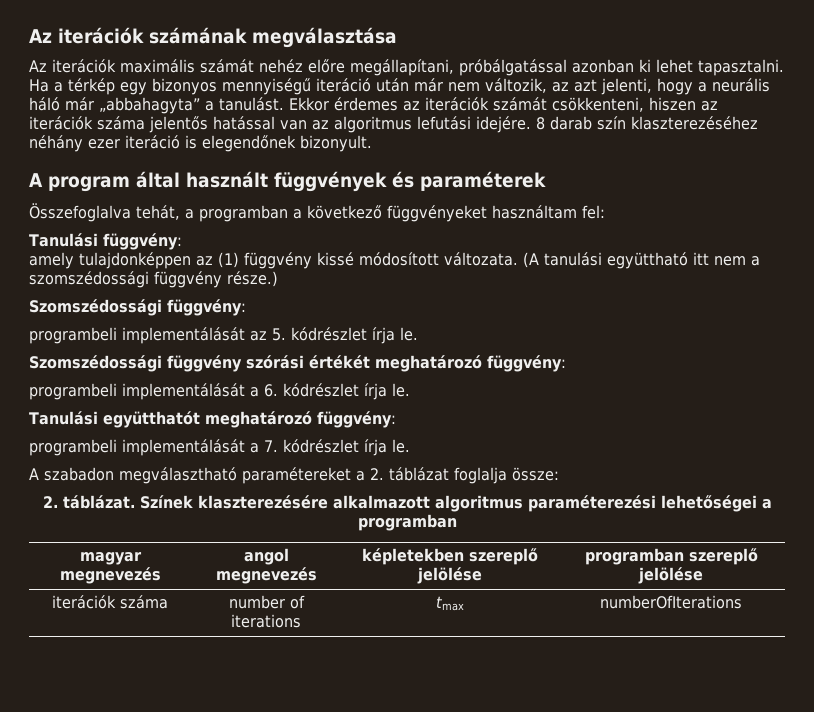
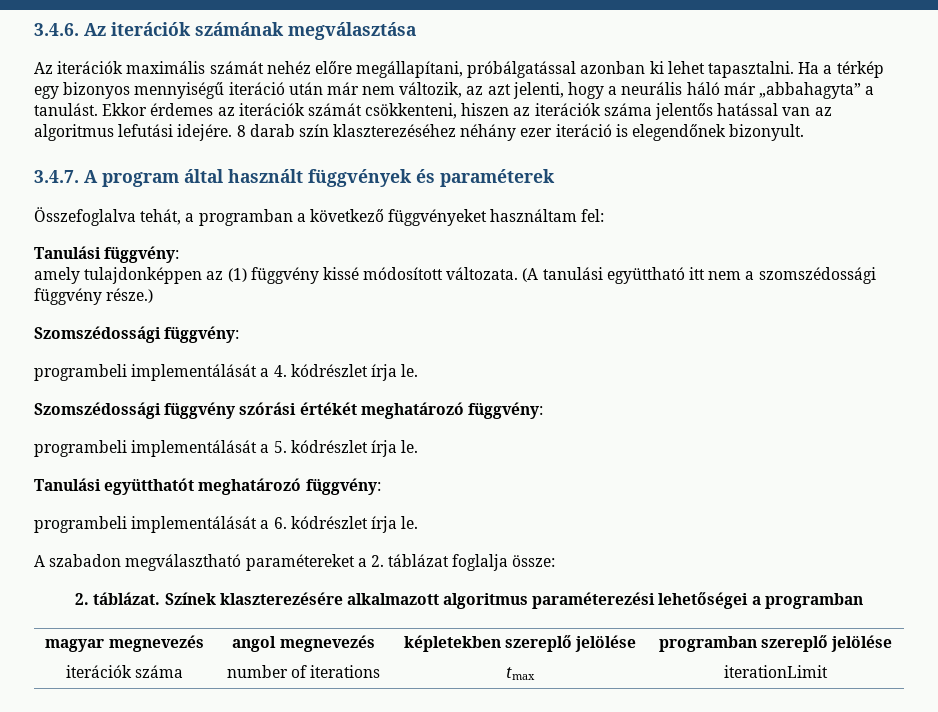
- Az iterációk számának megválasztása
+ 3.4.6. Az iterációk számának megválasztása
- A program által használt függvények és paraméterek
+ 3.4.7. A program által használt függvények és paraméterek
- programbeli implementálását az 5. kódrészlet írja le.
+ programbeli implementálását a 4. kódrészlet írja le.
- programbeli implementálását a 6. kódrészlet írja le.
+ programbeli implementálását a 5. kódrészlet írja le.
- programbeli implementálását a 7. kódrészlet írja le.
+ programbeli implementálását a 6. kódrészlet írja le.
- iterációk száma | number of iterations | tmax | numberOfIterations
+ iterációk száma | number of iterations | tmax | iterationLimit

